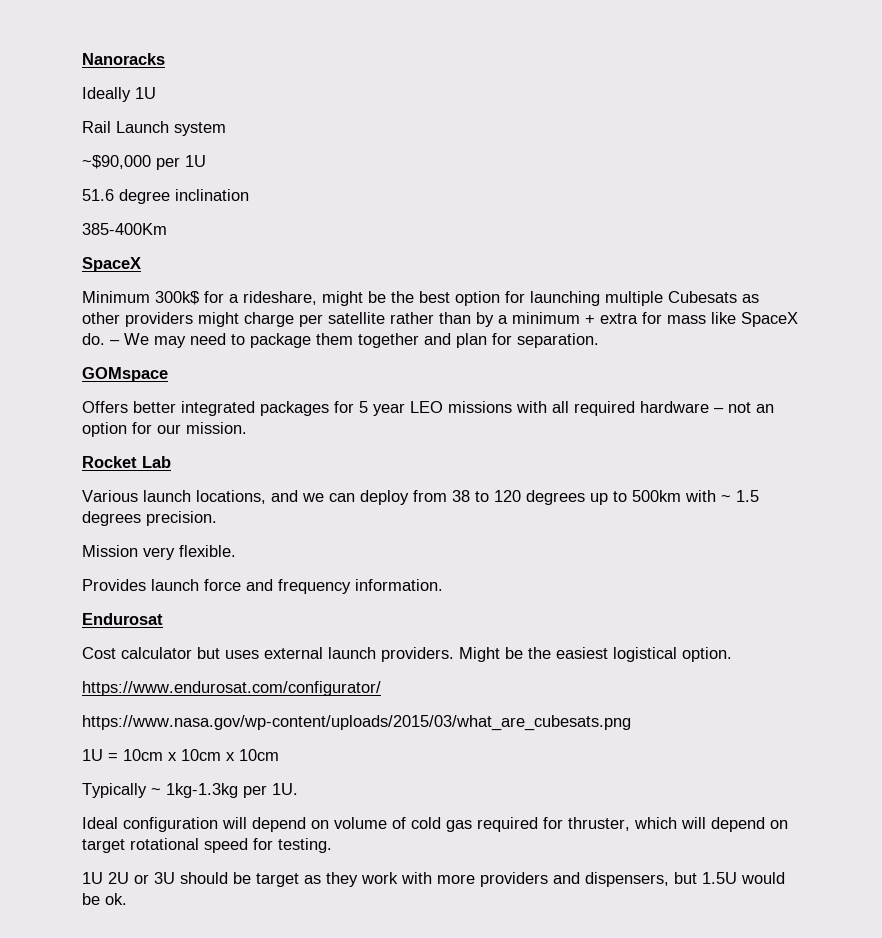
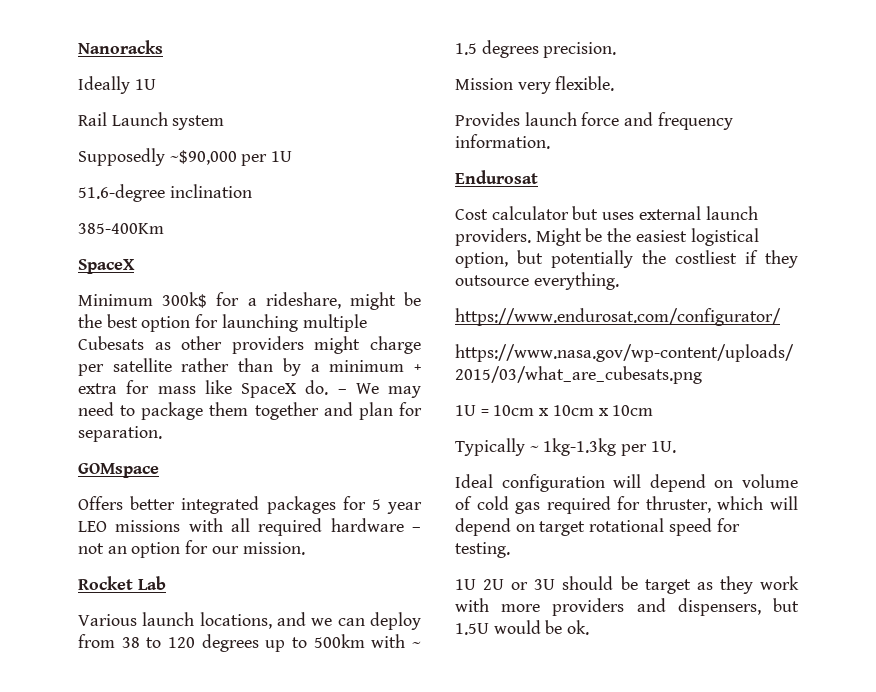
- ~$90,000 per 1U
+ Supposedly ~$90,000 per 1U
- 51.6 degree inclination
+ 51.6-degree inclination
- Might be the easiest logistical option.
+ Might be the easiest logistical option, but potentially the costliest if they outsource everything.

